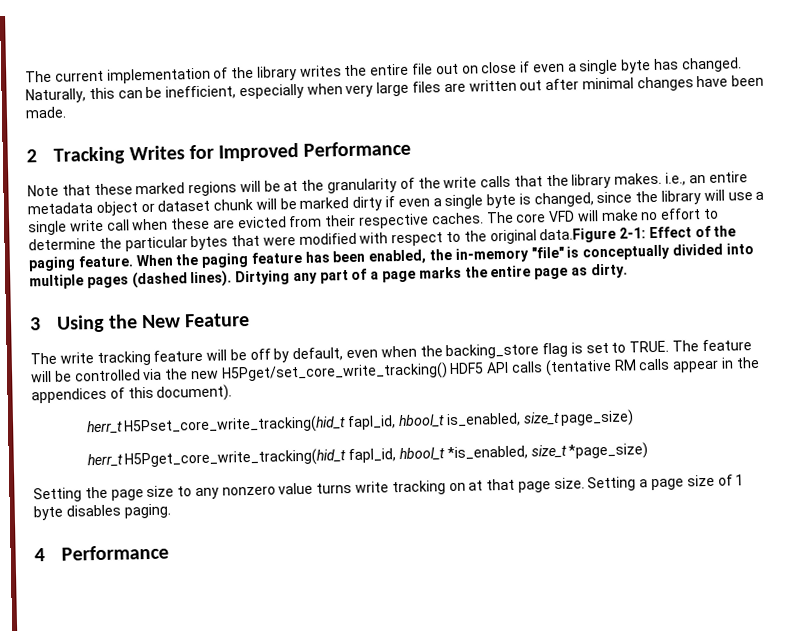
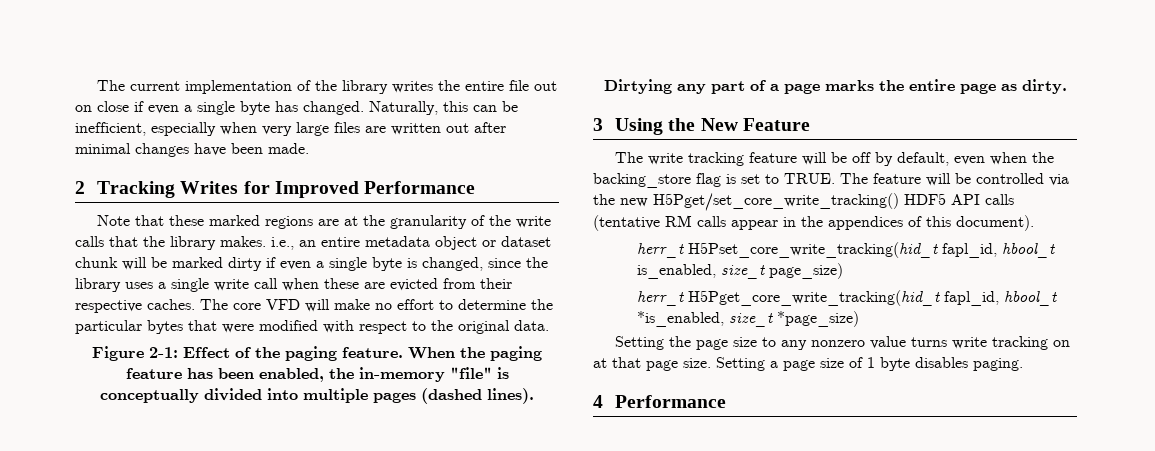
- Note that these marked regions will be at the granularity of the write calls that the library makes. i.e., an entire metadata object or dataset chunk will be marked dirty if even a single byte is changed, since the library will use a single write call when these are evicted from their respective caches.
+ Note that these marked regions are at the granularity of the write calls that the library makes. i.e., an entire metadata object or dataset chunk will be marked dirty if even a single byte is changed, since the library uses a single write call when these are evicted from their respective caches.
- The core VFD will make no effort to determine the particular bytes that were modified with respect to the original data.Figure 2-1: Effect of the paging feature.
+ The core VFD will make no effort to determine the particular bytes that were modified with respect to the original data.
+ Figure 2-1: Effect of the paging feature.

